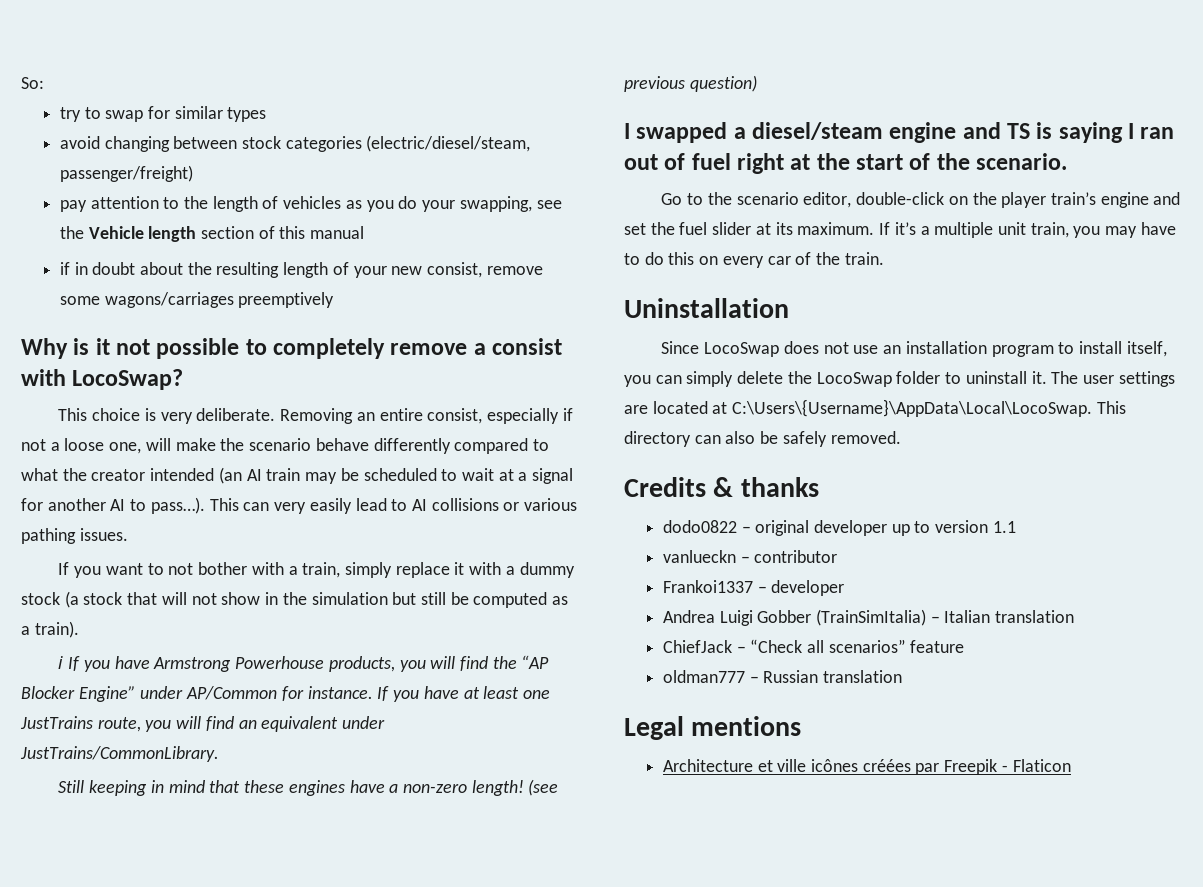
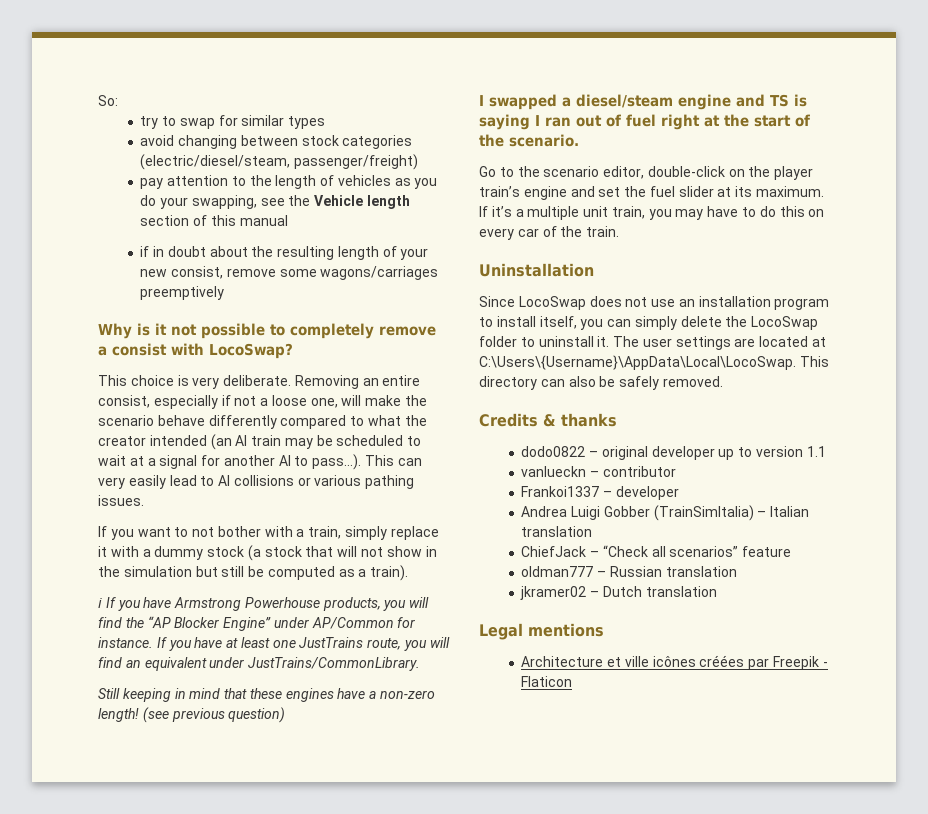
+ jkramer02 – Dutch translation

